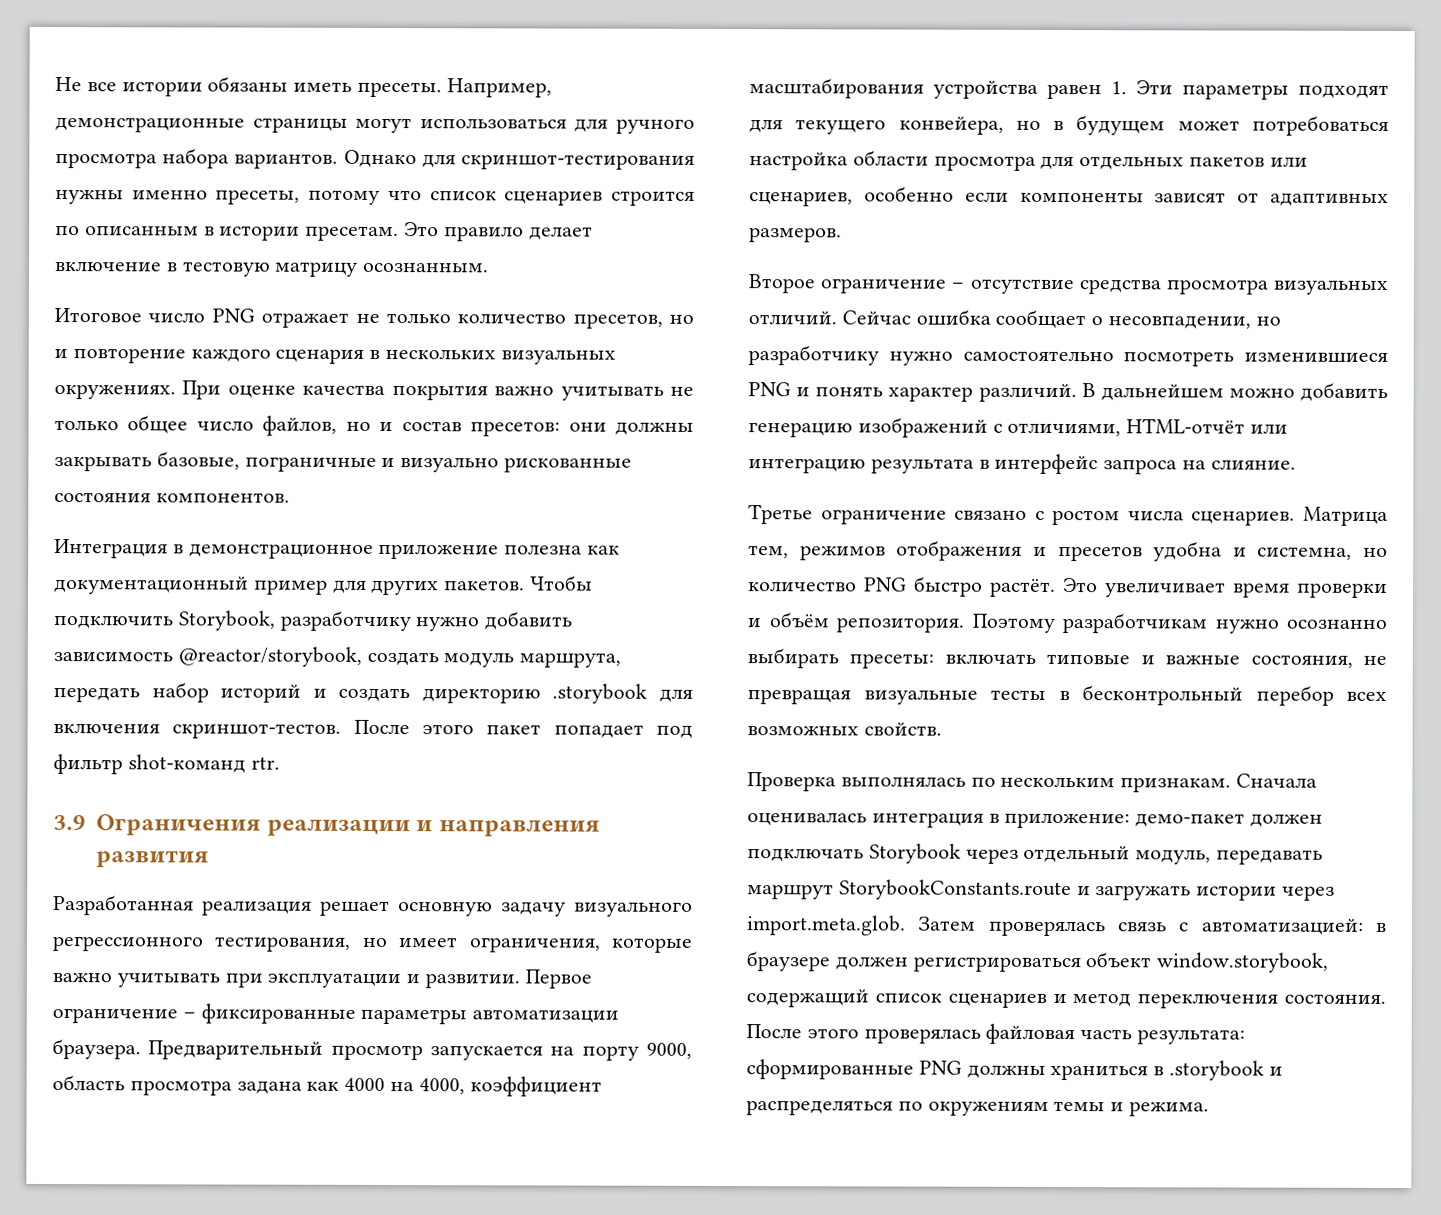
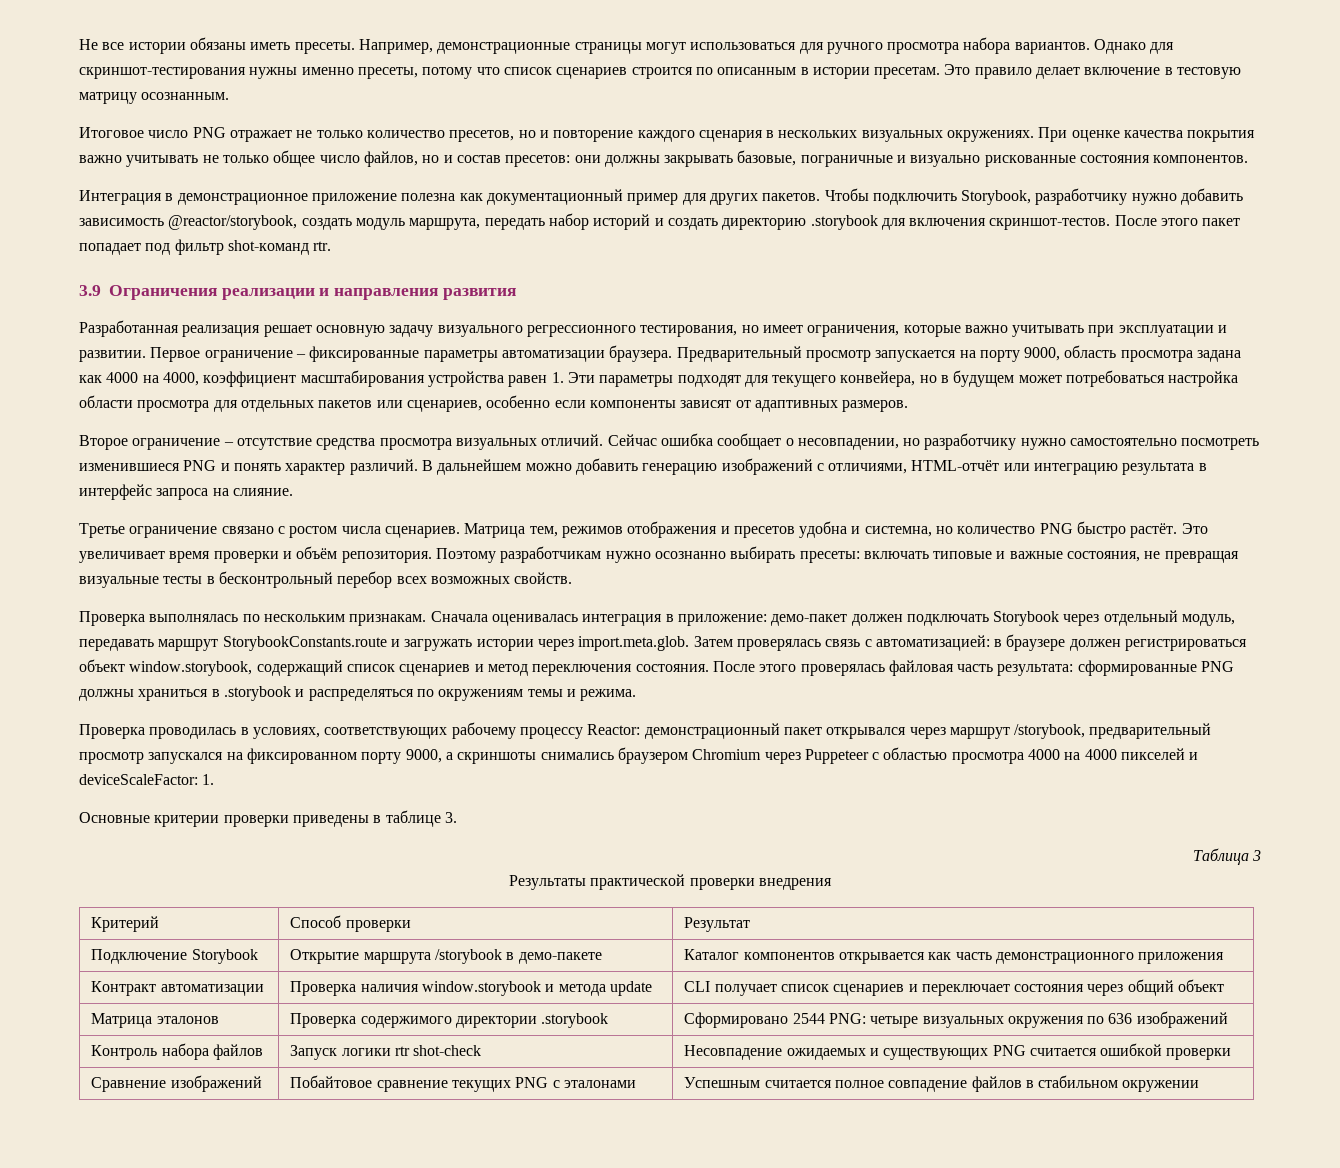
+ Проверка проводилась в условиях, соответствующих рабочему процессу Reactor: демонстрационный пакет открывался через маршрут /storybook, предварительный просмотр запускался на фиксированном порту 9000, а скриншоты снимались браузером Chromium через Puppeteer с областью просмотра 4000 на 4000 пикселей и deviceScaleFactor: 1.
+ Основные критерии проверки приведены в таблице 3.
+ Таблица 3
+ Результаты практической проверки внедрения
+ Критерий | Способ проверки | Результат
+ Подключение Storybook | Открытие маршрута /storybook в демо-пакете | Каталог компонентов открывается как часть демонстрационного приложения
+ Контракт автоматизации | Проверка наличия window.storybook и метода update | CLI получает список сценариев и переключает состояния через общий объект
+ Матрица эталонов | Проверка содержимого директории .storybook | Сформировано 2544 PNG: четыре визуальных окружения по 636 изображений
+ Контроль набора файлов | Запуск логики rtr shot-check | Несовпадение ожидаемых и существующих PNG считается ошибкой проверки
+ Сравнение изображений | Побайтовое сравнение текущих PNG с эталонами | Успешным считается полное совпадение файлов в стабильном окружении

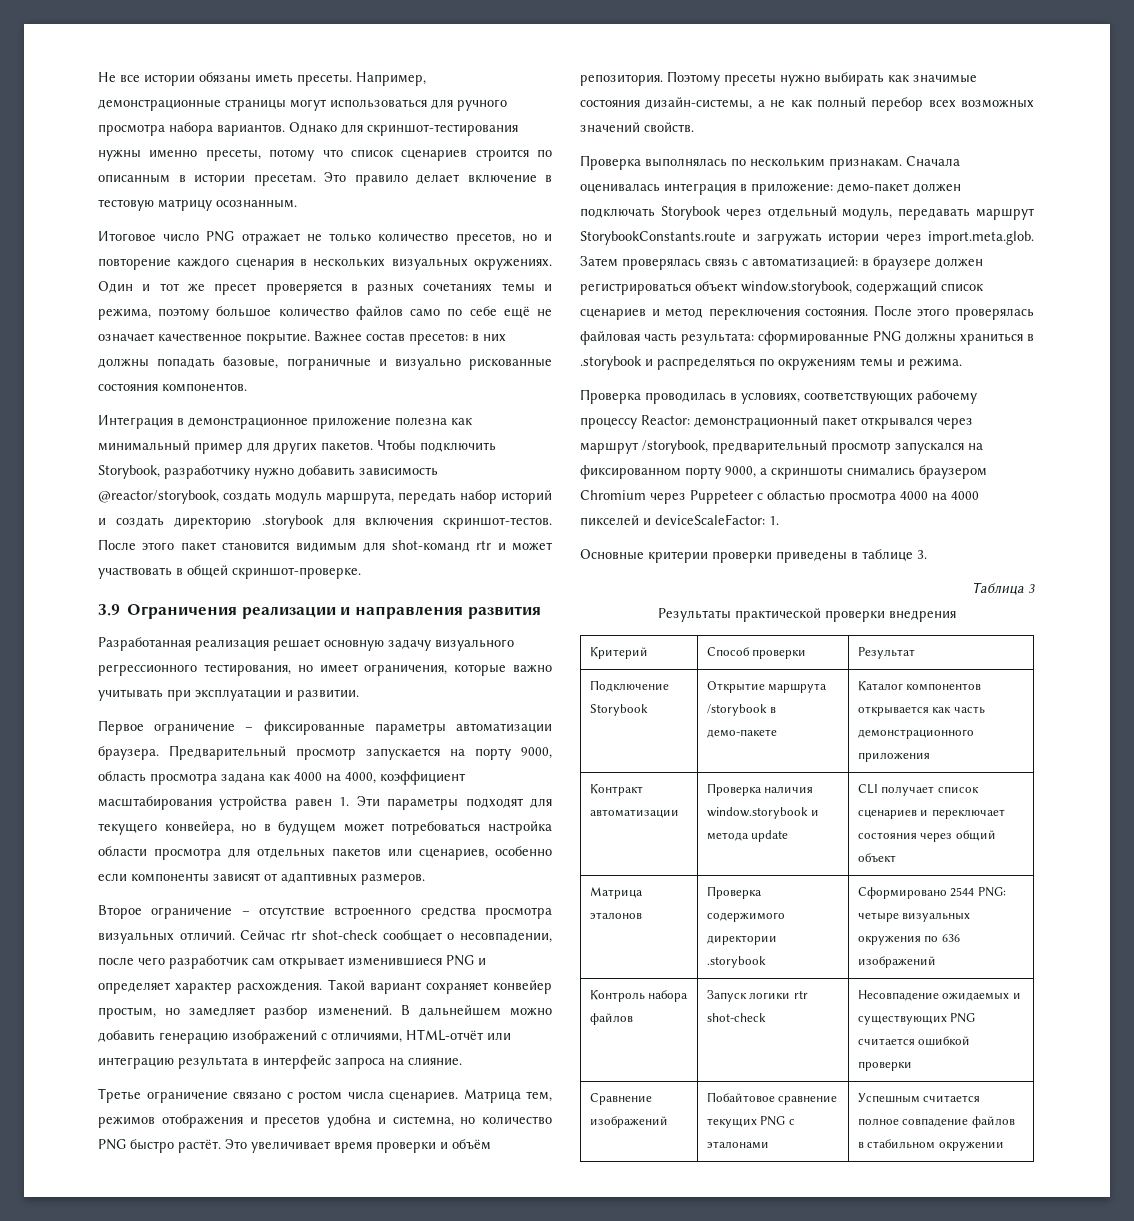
- При оценке качества покрытия важно учитывать не только общее число файлов, но и состав пресетов: они должны закрывать базовые, пограничные и визуально рискованные состояния компонентов.
+ Один и тот же пресет проверяется в разных сочетаниях темы и режима, поэтому большое количество файлов само по себе ещё не означает качественное покрытие. Важнее состав пресетов: в них должны попадать базовые, пограничные и визуально рискованные состояния компонентов.
- Интеграция в демонстрационное приложение полезна как документационный пример для других пакетов.
+ Интеграция в демонстрационное приложение полезна как минимальный пример для других пакетов.
- После этого пакет попадает под фильтр shot-команд rtr.
+ После этого пакет становится видимым для shot-команд rtr и может участвовать в общей скриншот-проверке.
- Разработанная реализация решает основную задачу визуального регрессионного тестирования, но имеет ограничения, которые важно учитывать при эксплуатации и развитии. Первое ограничение – фиксированные параметры автоматизации браузера.
+ Разработанная реализация решает основную задачу визуального регрессионного тестирования, но имеет ограничения, которые важно учитывать при эксплуатации и развитии.
+ Первое ограничение – фиксированные параметры автоматизации браузера.
- Второе ограничение – отсутствие средства просмотра визуальных отличий.
+ Второе ограничение – отсутствие встроенного средства просмотра визуальных отличий.
- Сейчас ошибка сообщает о несовпадении, но разработчику нужно самостоятельно посмотреть изменившиеся PNG и понять характер различий.
+ Сейчас rtr shot-check сообщает о несовпадении, после чего разработчик сам открывает изменившиеся PNG и определяет характер расхождения. Такой вариант сохраняет конвейер простым, но замедляет разбор изменений.
- Поэтому разработчикам нужно осознанно выбирать пресеты: включать типовые и важные состояния, не превращая визуальные тесты в бесконтрольный перебор всех возможных свойств.
+ Поэтому пресеты нужно выбирать как значимые состояния дизайн-системы, а не как полный перебор всех возможных значений свойств.

